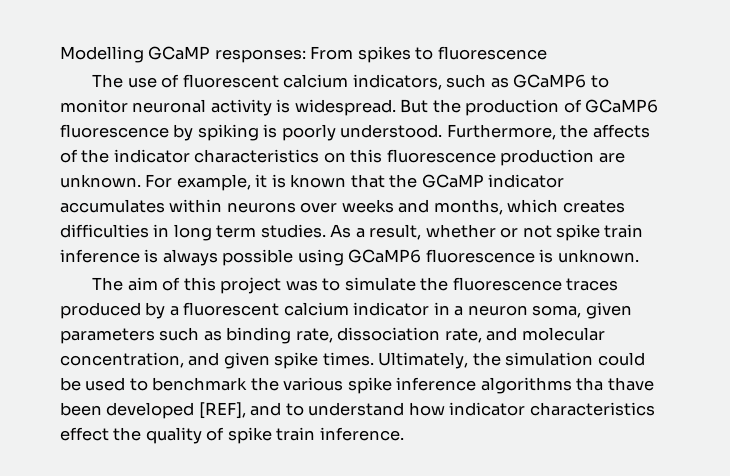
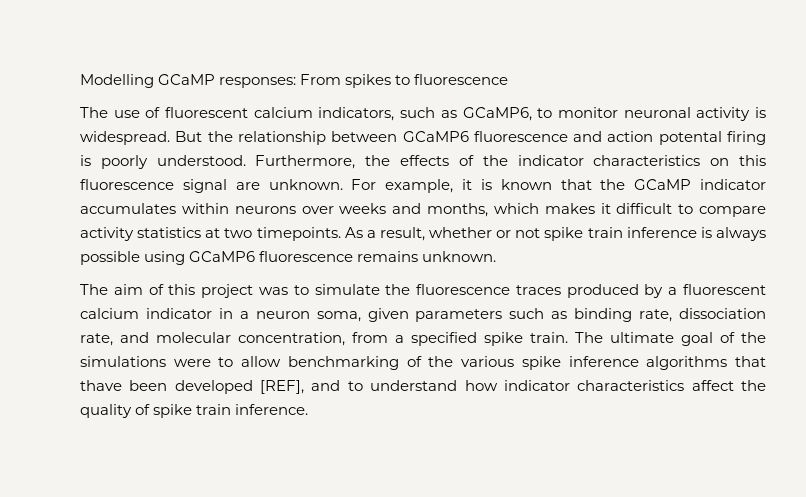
- The use of fluorescent calcium indicators, such as GCaMP6 to monitor neuronal activity is widespread.
+ The use of fluorescent calcium indicators, such as GCaMP6, to monitor neuronal activity is widespread.
- But the production of GCaMP6 fluorescence by spiking is poorly understood.
+ But the relationship between GCaMP6 fluorescence and action potental firing is poorly understood.
- Furthermore, the affects of the indicator characteristics on this fluorescence production are unknown.
+ Furthermore, the effects of the indicator characteristics on this fluorescence signal are unknown.
- For example, it is known that the GCaMP indicator accumulates within neurons over weeks and months, which creates difficulties in long term studies.
+ For example, it is known that the GCaMP indicator accumulates within neurons over weeks and months, which makes it difficult to compare activity statistics at two timepoints.
- As a result, whether or not spike train inference is always possible using GCaMP6 fluorescence is unknown.
+ As a result, whether or not spike train inference is always possible using GCaMP6 fluorescence remains unknown.
- The aim of this project was to simulate the fluorescence traces produced by a fluorescent calcium indicator in a neuron soma, given parameters such as binding rate, dissociation rate, and molecular concentration, and given spike times. Ultimately, the simulation could be used to benchmark the various spike inference algorithms tha thave been developed [REF], and to understand how indicator characteristics effect the quality of spike train inference.
+ The aim of this project was to simulate the fluorescence traces produced by a fluorescent calcium indicator in a neuron soma, given parameters such as binding rate, dissociation rate, and molecular concentration, from a specified spike train. The ultimate goal of the simulations were to allow benchmarking of the various spike inference algorithms that thave been developed [REF], and to understand how indicator characteristics affect the quality of spike train inference.

